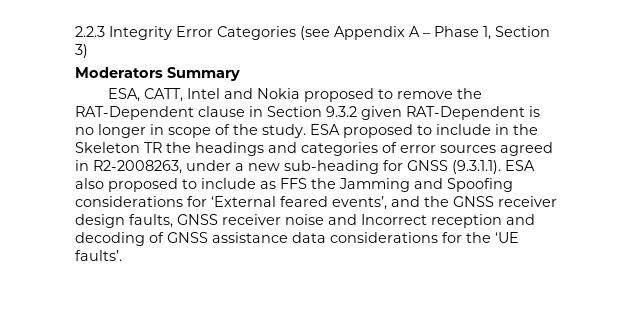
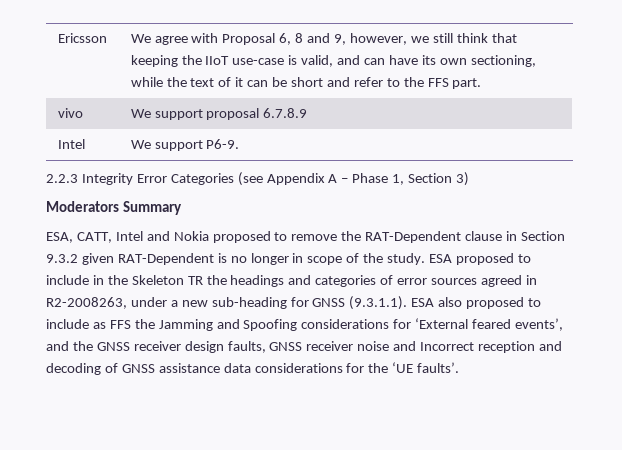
+ Ericsson | We agree with Proposal 6, 8 and 9, however, we still think that keeping the IIoT use-case is valid, and can have its own sectioning, while the text of it can be short and refer to the FFS part.
+ vivo | We support proposal 6.7.8.9
+ Intel | We support P6-9.

